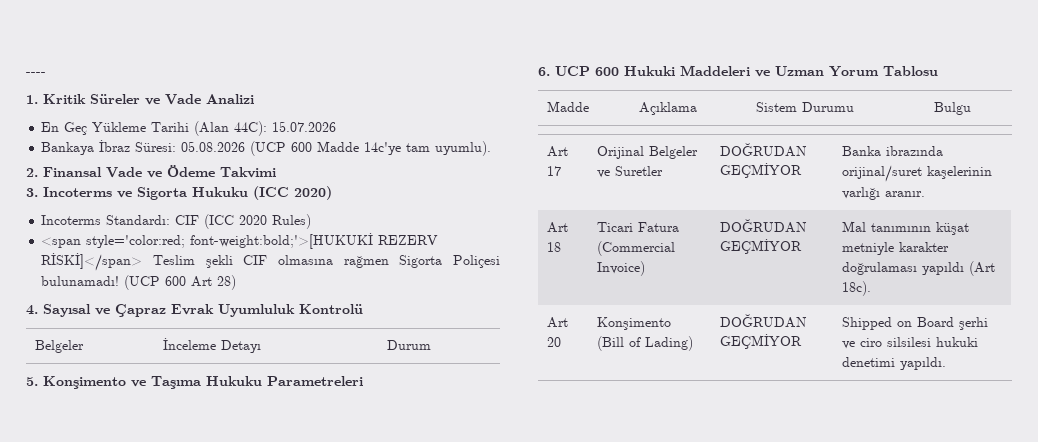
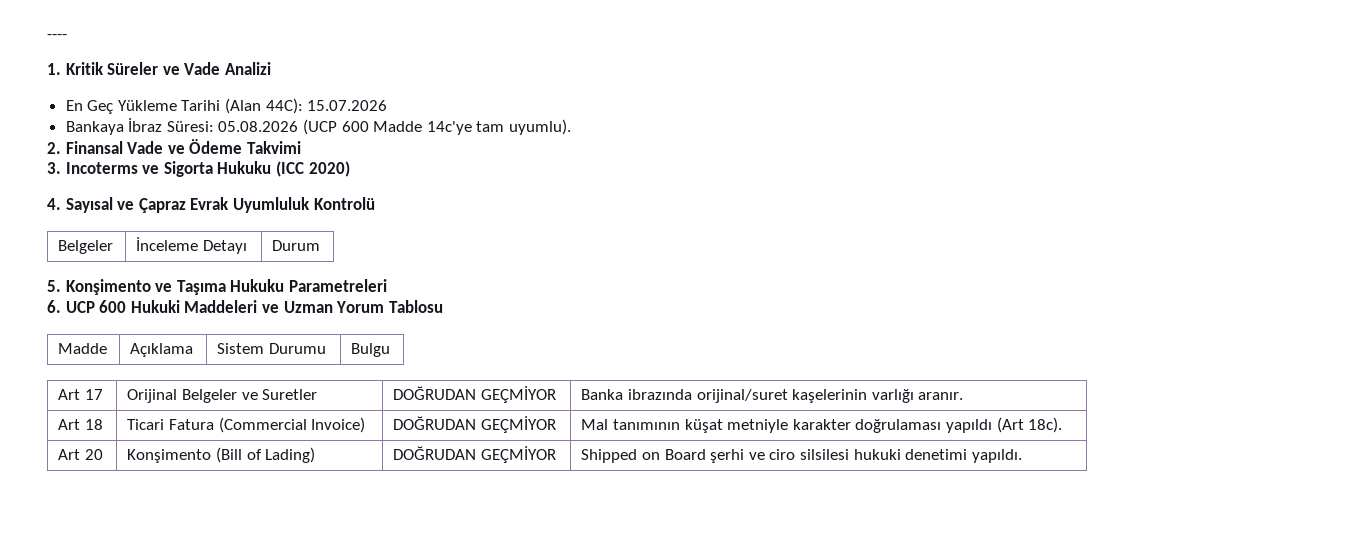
- Incoterms Standardı: CIF (ICC 2020 Rules)
- <span style='color:red; font-weight:bold;'>[HUKUKİ REZERV RİSKİ]</span> Teslim şekli CIF olmasına rağmen Sigorta Poliçesi bulunamadı! (UCP 600 Art 28)

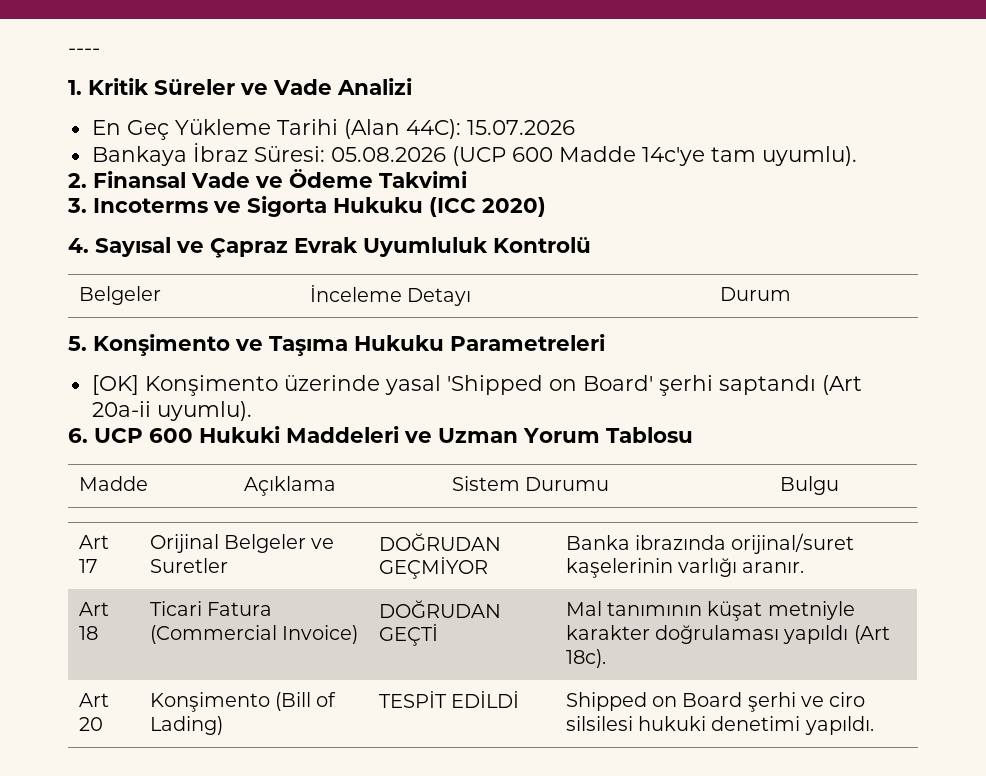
+ [OK] Konşimento üzerinde yasal 'Shipped on Board' şerhi saptandı (Art 20a-ii uyumlu).
- Art 18 | Ticari Fatura (Commercial Invoice) | DOĞRUDAN GEÇMİYOR | Mal tanımının küşat metniyle karakter doğrulaması yapıldı (Art 18c).
+ Art 18 | Ticari Fatura (Commercial Invoice) | DOĞRUDAN GEÇTİ | Mal tanımının küşat metniyle karakter doğrulaması yapıldı (Art 18c).
- Art 20 | Konşimento (Bill of Lading) | DOĞRUDAN GEÇMİYOR | Shipped on Board şerhi ve ciro silsilesi hukuki denetimi yapıldı.
+ Art 20 | Konşimento (Bill of Lading) | TESPİT EDİLDİ | Shipped on Board şerhi ve ciro silsilesi hukuki denetimi yapıldı.

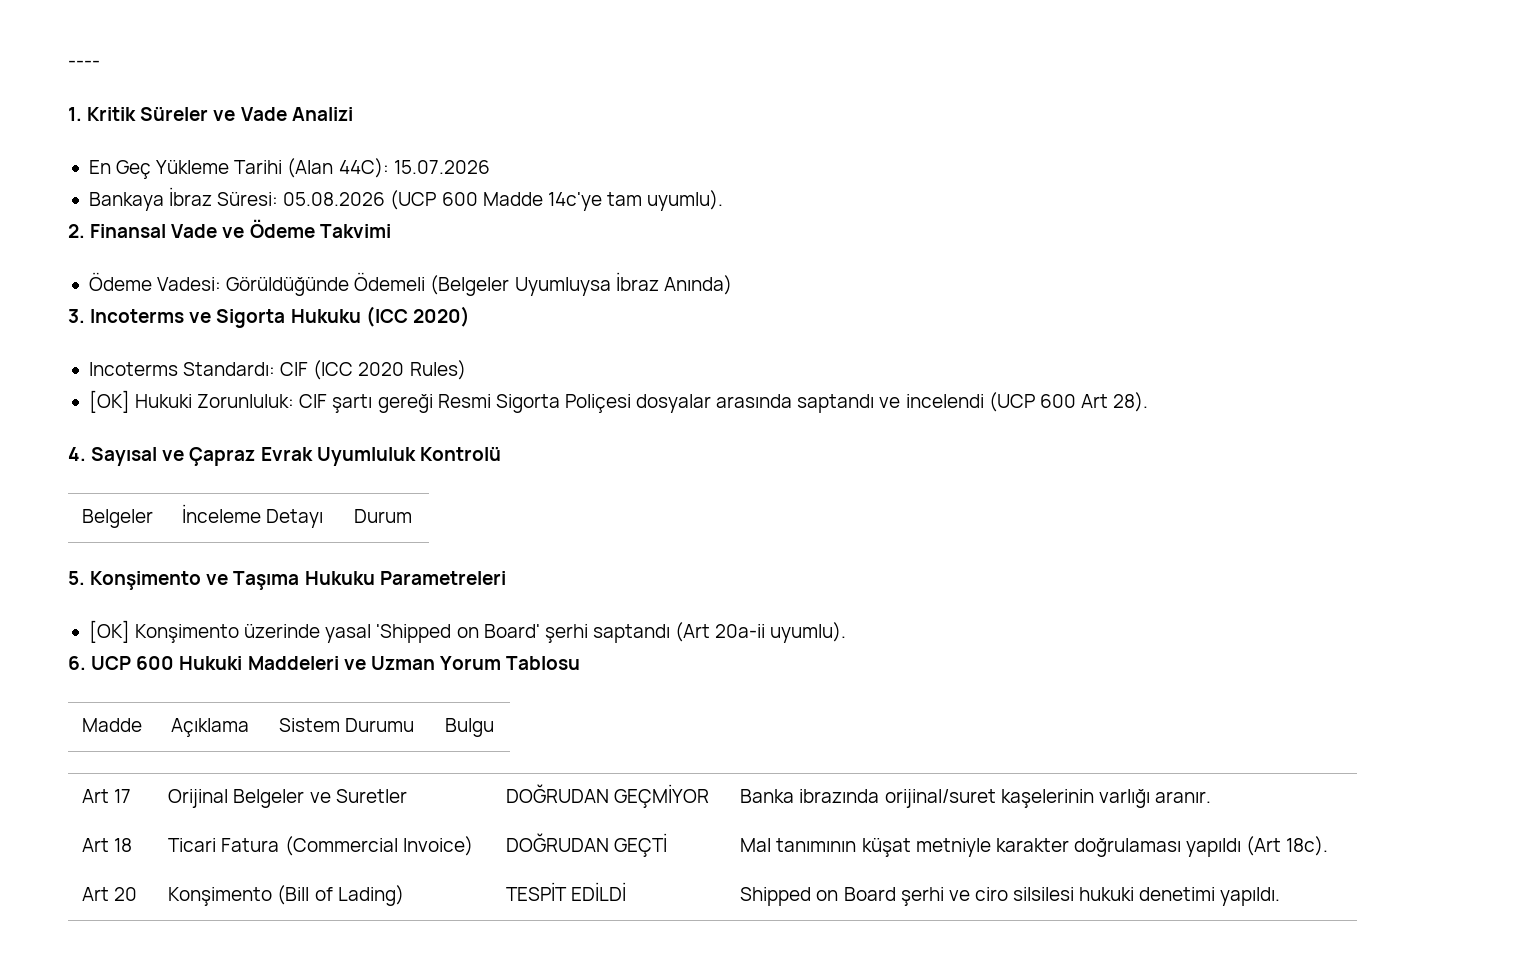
+ Ödeme Vadesi: Görüldüğünde Ödemeli (Belgeler Uyumluysa İbraz Anında)
+ Incoterms Standardı: CIF (ICC 2020 Rules)
+ [OK] Hukuki Zorunluluk: CIF şartı gereği Resmi Sigorta Poliçesi dosyalar arasında saptandı ve incelendi (UCP 600 Art 28).

